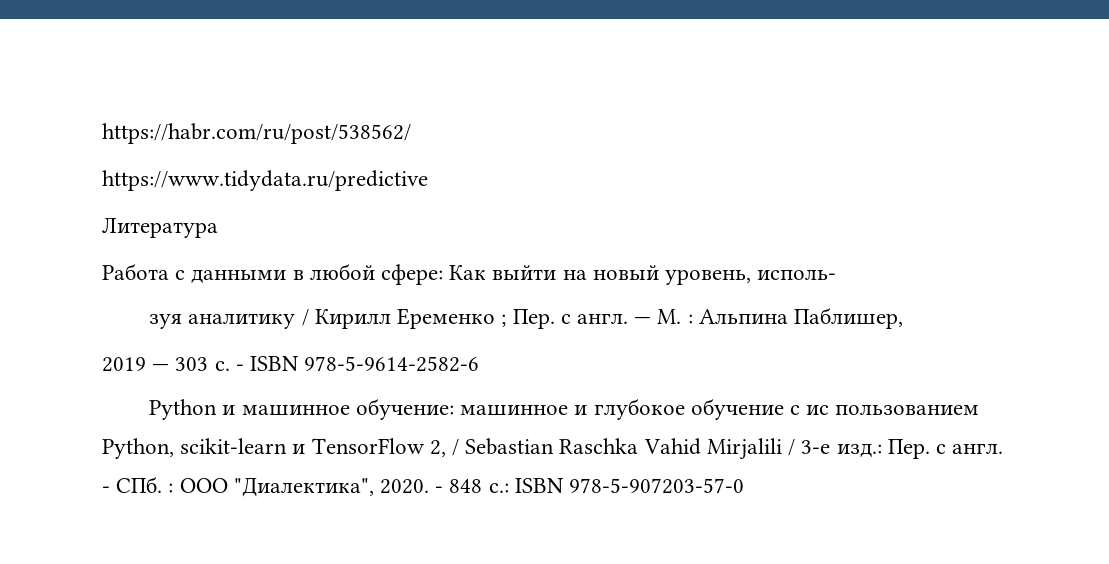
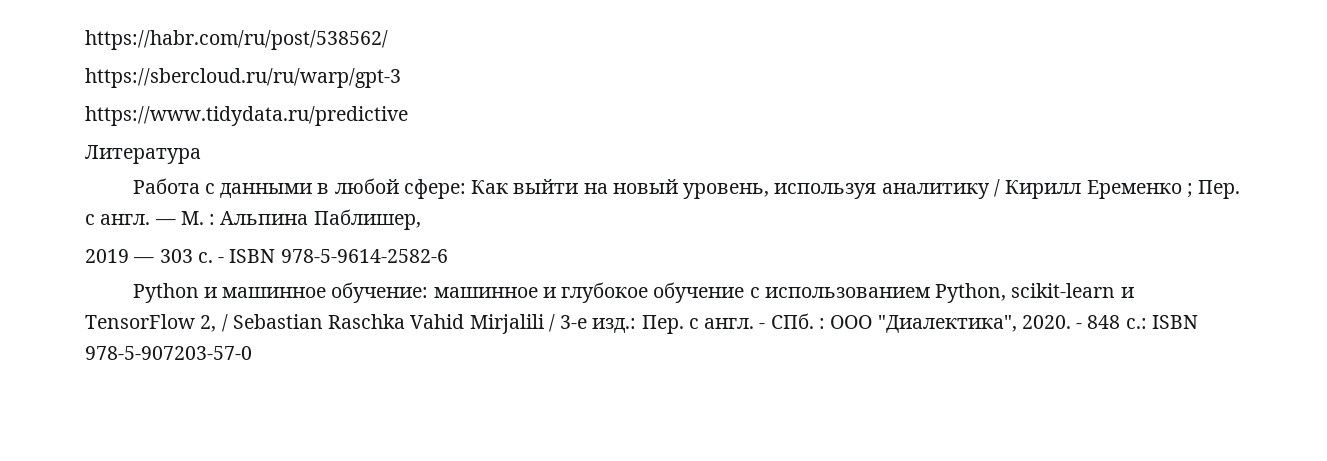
+ https://sbercloud.ru/ru/warp/gpt-3
- Работа с данными в любой сфере: Как выйти на новый уровень, исполь-
- зуя аналитику / Кирилл Еременко ; Пер. с англ.
+ Работа с данными в любой сфере: Как выйти на новый уровень, используя аналитику / Кирилл Еременко ; Пер. с англ.
- Python и машинное обучение: машинное и глубокое обучение с ис пользованием Python, scikit-learn и TensorFlow 2, / Sebastian Raschka Vahid Mirjalili / 3-е изд.: Пер. с англ.
+ Python и машинное обучение: машинное и глубокое обучение с использованием Python, scikit-learn и TensorFlow 2, / Sebastian Raschka Vahid Mirjalili / 3-е изд.: Пер. с англ.

